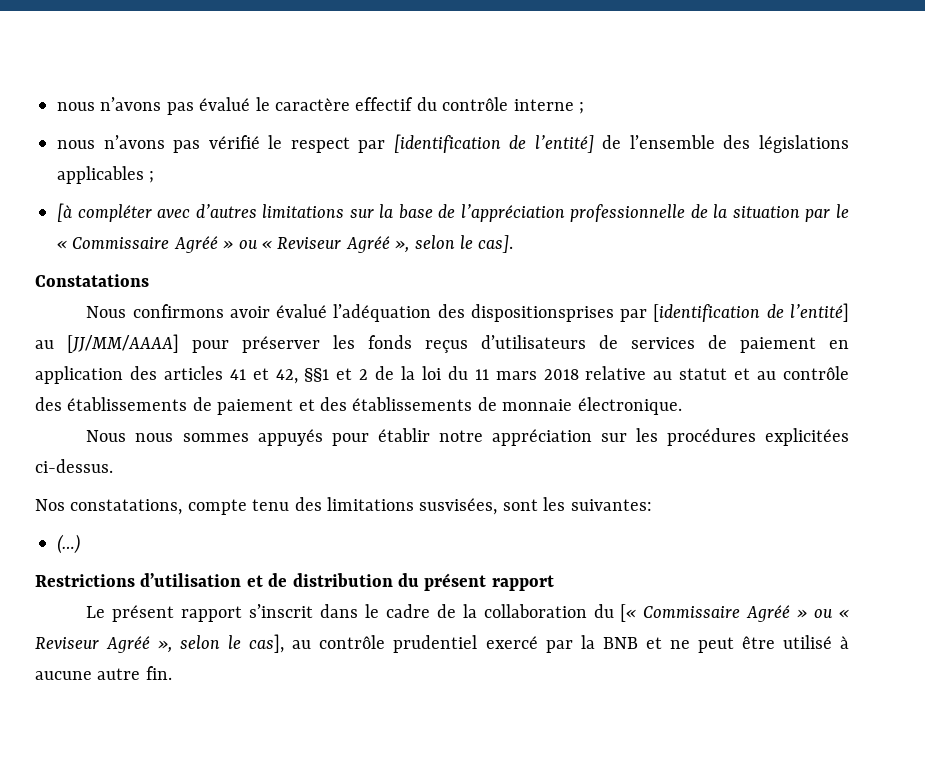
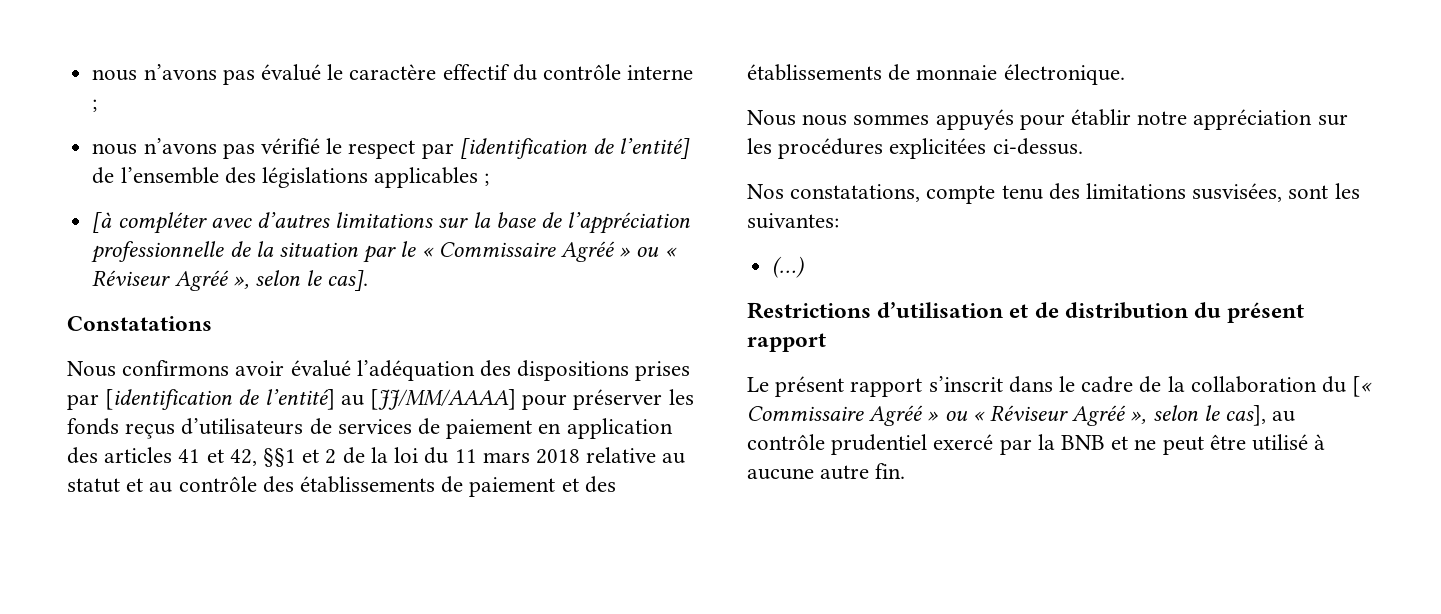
- [à compléter avec d’autres limitations sur la base de l’appréciation professionnelle de la situation par le « Commissaire Agréé » ou « Reviseur Agréé », selon le cas].
+ [à compléter avec d’autres limitations sur la base de l’appréciation professionnelle de la situation par le « Commissaire Agréé » ou « Réviseur Agréé », selon le cas].
- Nous confirmons avoir évalué l’adéquation des dispositionsprises par [identification de l’entité] au [JJ/MM/AAAA] pour préserver les fonds reçus d’utilisateurs de services de paiement en application des articles 41 et 42, §§1 et 2 de la loi du 11 mars 2018 relative au statut et au contrôle des établissements de paiement et des établissements de monnaie électronique.
+ Nous confirmons avoir évalué l’adéquation des dispositions prises par [identification de l’entité] au [JJ/MM/AAAA] pour préserver les fonds reçus d’utilisateurs de services de paiement en application des articles 41 et 42, §§1 et 2 de la loi du 11 mars 2018 relative au statut et au contrôle des établissements de paiement et des établissements de monnaie électronique.
- Le présent rapport s’inscrit dans le cadre de la collaboration du [« Commissaire Agréé » ou « Reviseur Agréé », selon le cas], au contrôle prudentiel exercé par la BNB et ne peut être utilisé à aucune autre fin.
+ Le présent rapport s’inscrit dans le cadre de la collaboration du [« Commissaire Agréé » ou « Réviseur Agréé », selon le cas], au contrôle prudentiel exercé par la BNB et ne peut être utilisé à aucune autre fin.

